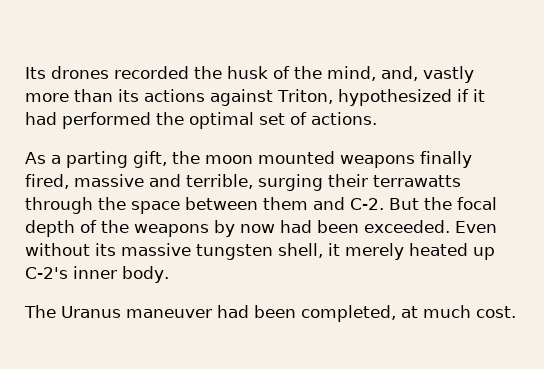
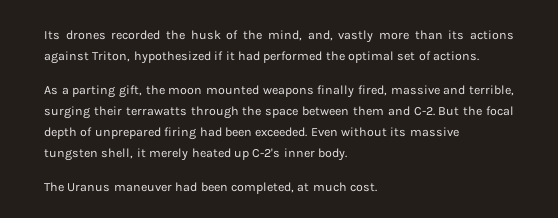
- As a parting gift, the moon mounted weapons finally fired, massive and terrible, surging their terrawatts through the space between them and C-2. But the focal depth of the weapons by now had been exceeded.
+ As a parting gift, the moon mounted weapons finally fired, massive and terrible, surging their terrawatts through the space between them and C-2. But the focal depth of unprepared firing had been exceeded.

